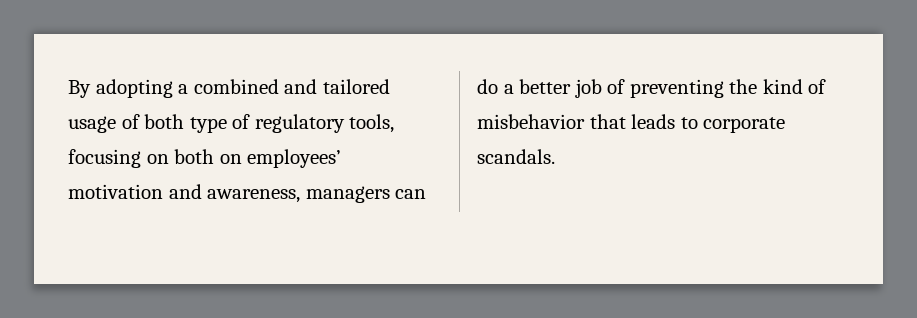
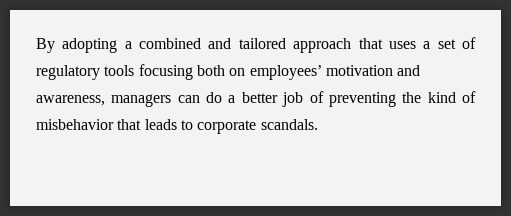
- By adopting a combined and tailored usage of both type of regulatory tools, focusing on both on employees’ motivation and awareness, managers can do a better job of preventing the kind of misbehavior that leads to corporate scandals.
+ By adopting a combined and tailored approach that uses a set of regulatory tools focusing both on employees’ motivation and awareness, managers can do a better job of preventing the kind of misbehavior that leads to corporate scandals.

